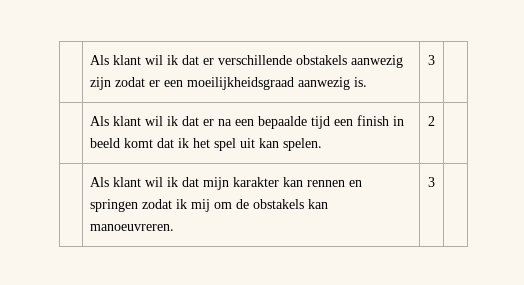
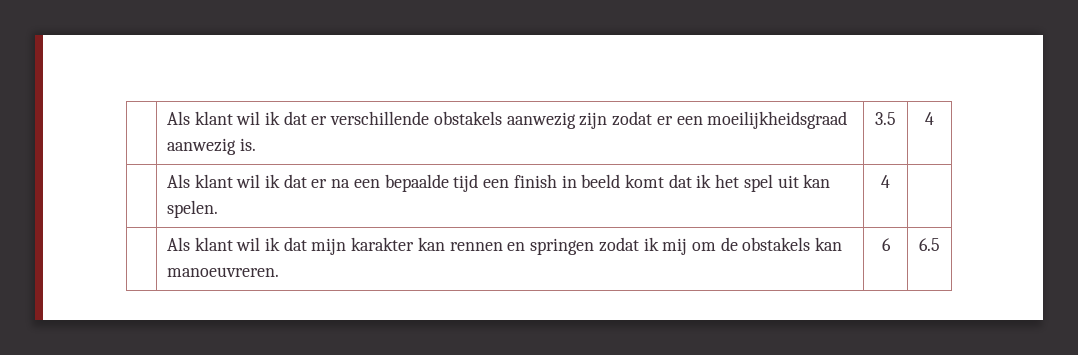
- | Als klant wil ik dat er verschillende obstakels aanwezig zijn zodat er een moeilijkheidsgraad aanwezig is. | 3 |
+ | Als klant wil ik dat er verschillende obstakels aanwezig zijn zodat er een moeilijkheidsgraad aanwezig is. | 3.5 | 4
- | Als klant wil ik dat er na een bepaalde tijd een finish in beeld komt dat ik het spel uit kan spelen. | 2 |
+ | Als klant wil ik dat er na een bepaalde tijd een finish in beeld komt dat ik het spel uit kan spelen. | 4 |
- | Als klant wil ik dat mijn karakter kan rennen en springen zodat ik mij om de obstakels kan manoeuvreren. | 3 |
+ | Als klant wil ik dat mijn karakter kan rennen en springen zodat ik mij om de obstakels kan manoeuvreren. | 6 | 6.5

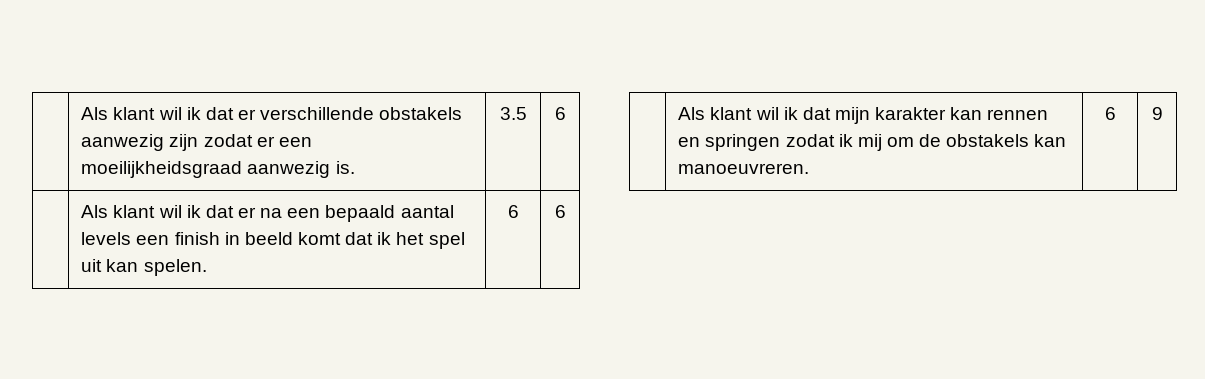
- | Als klant wil ik dat er verschillende obstakels aanwezig zijn zodat er een moeilijkheidsgraad aanwezig is. | 3.5 | 4
+ | Als klant wil ik dat er verschillende obstakels aanwezig zijn zodat er een moeilijkheidsgraad aanwezig is. | 3.5 | 6
- | Als klant wil ik dat er na een bepaalde tijd een finish in beeld komt dat ik het spel uit kan spelen. | 4 |
+ | Als klant wil ik dat er na een bepaald aantal levels een finish in beeld komt dat ik het spel uit kan spelen. | 6 | 6
- | Als klant wil ik dat mijn karakter kan rennen en springen zodat ik mij om de obstakels kan manoeuvreren. | 6 | 6.5
+ | Als klant wil ik dat mijn karakter kan rennen en springen zodat ik mij om de obstakels kan manoeuvreren. | 6 | 9

